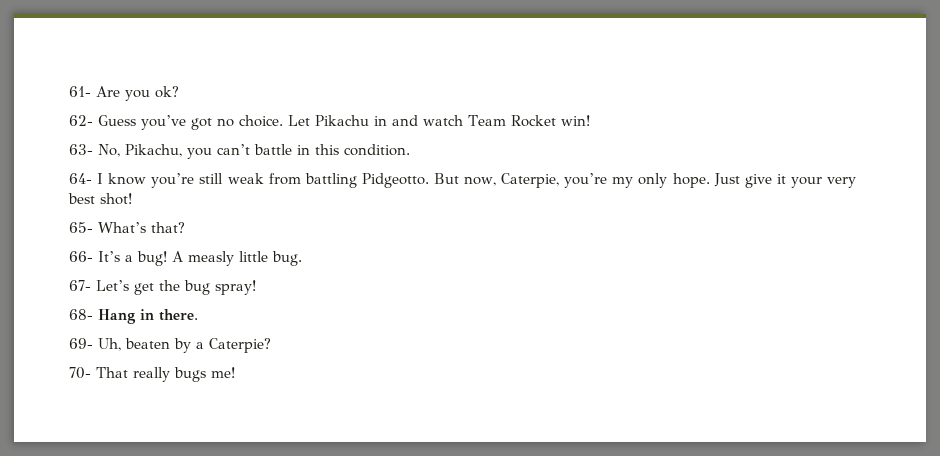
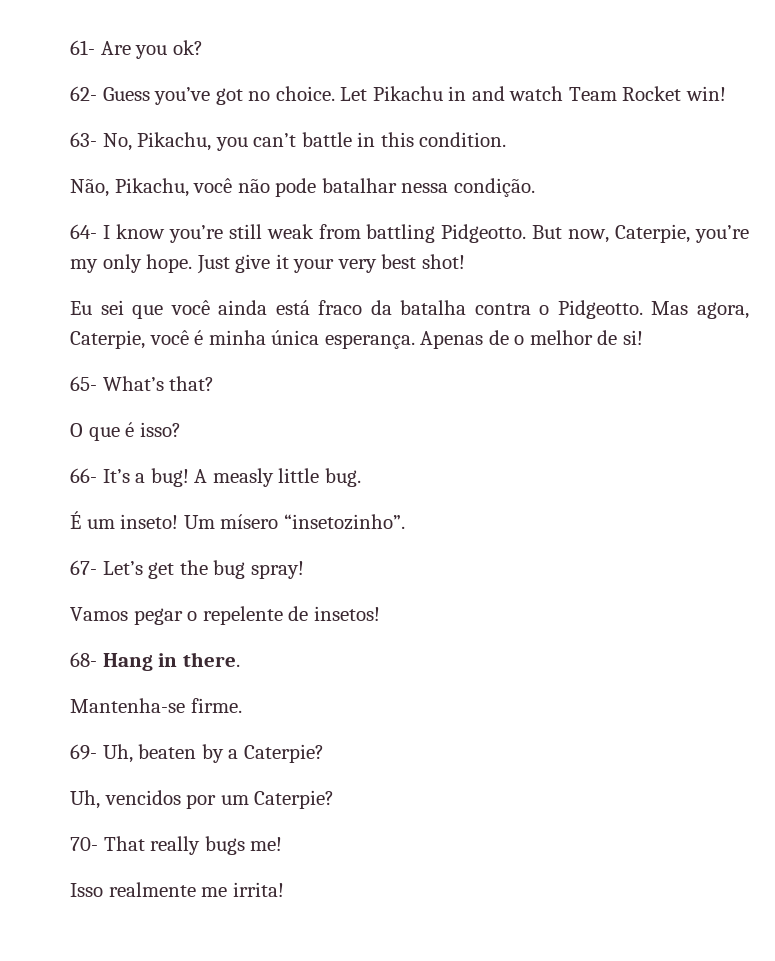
+ Não, Pikachu, você não pode batalhar nessa condição.
+ Eu sei que você ainda está fraco da batalha contra o Pidgeotto. Mas agora, Caterpie, você é minha única esperança. Apenas de o melhor de si!
+ O que é isso?
+ É um inseto! Um mísero “insetozinho”.
+ Vamos pegar o repelente de insetos!
+ Mantenha-se firme.
+ Uh, vencidos por um Caterpie?
+ Isso realmente me irrita!

